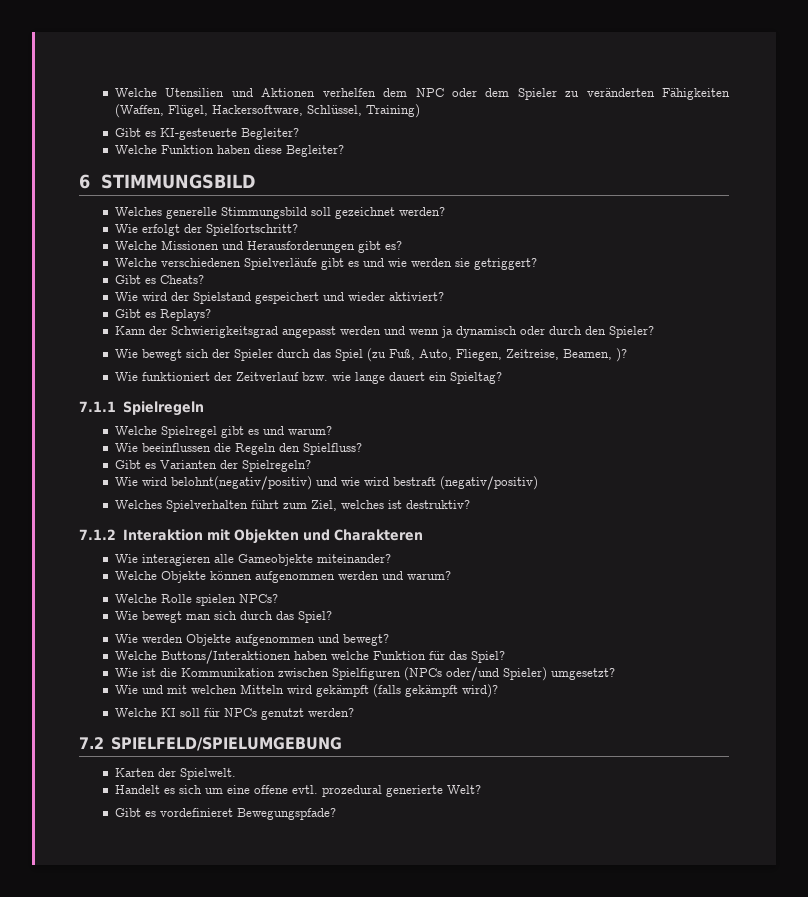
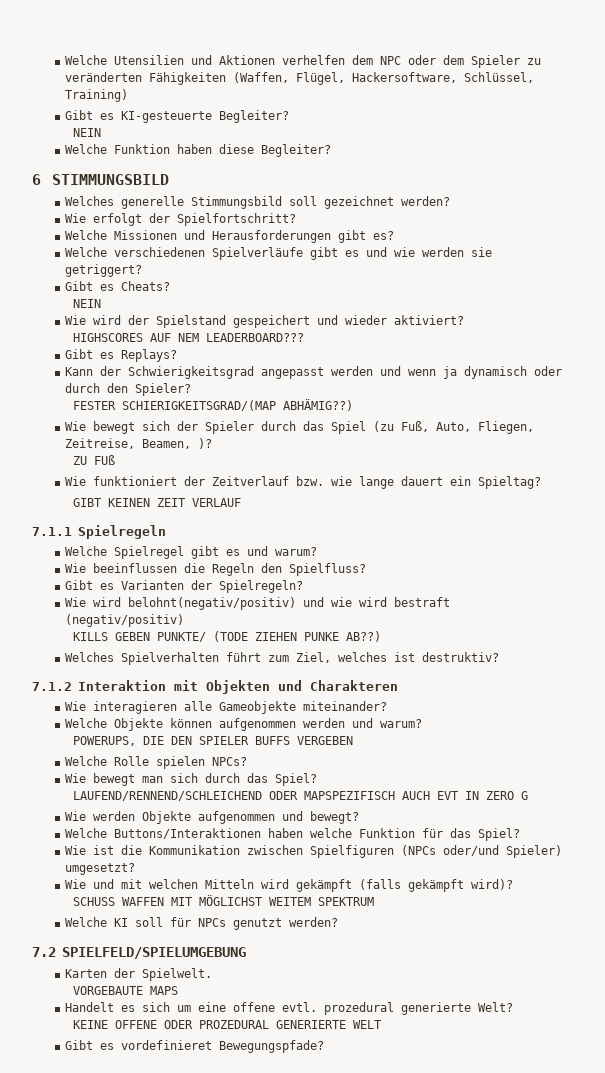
  Gibt es KI-gesteuerte Begleiter?
+ NEIN
  Gibt es Cheats?
+ NEIN
+ HIGHSCORES AUF NEM LEADERBOARD???
+ FESTER SCHIERIGKEITSGRAD/(MAP ABHÄMIG??)
+ ZU FUß
+ GIBT KEINEN ZEIT VERLAUF
+ KILLS GEBEN PUNKTE/ (TODE ZIEHEN PUNKE AB??)
+ POWERUPS, DIE DEN SPIELER BUFFS VERGEBEN
+ LAUFEND/RENNEND/SCHLEICHEND ODER MAPSPEZIFISCH AUCH EVT IN ZERO G
+ SCHUSS WAFFEN MIT MÖGLICHST WEITEM SPEKTRUM
+ VORGEBAUTE MAPS
+ KEINE OFFENE ODER PROZEDURAL GENERIERTE WELT

